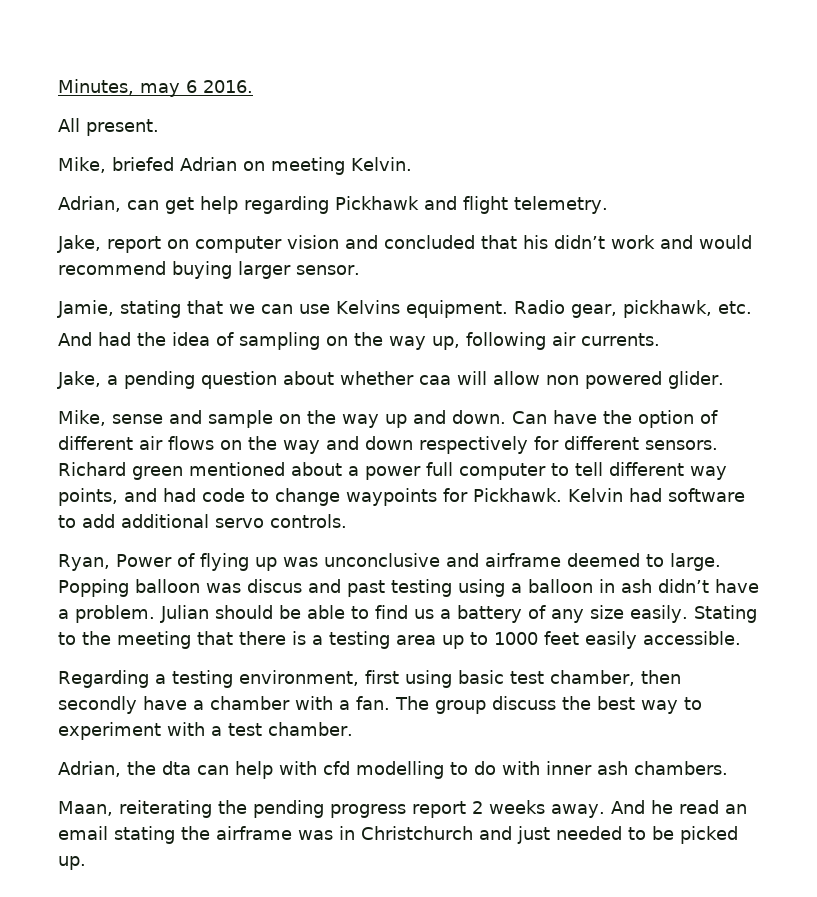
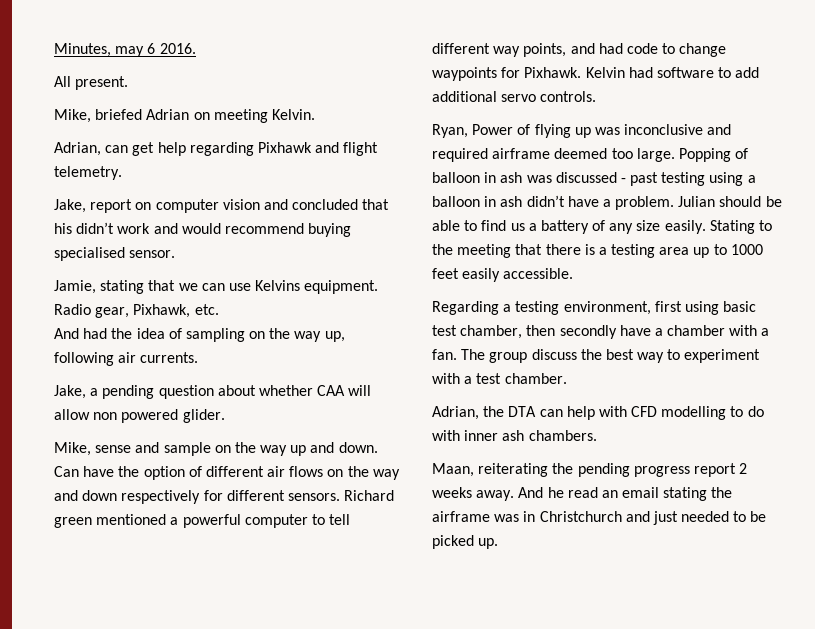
- Adrian, can get help regarding Pickhawk and flight telemetry.
+ Adrian, can get help regarding Pixhawk and flight telemetry.
- Jake, report on computer vision and concluded that his didn’t work and would recommend buying larger sensor.
+ Jake, report on computer vision and concluded that his didn’t work and would recommend buying specialised sensor.
- Radio gear, pickhawk, etc.
+ Radio gear, Pixhawk, etc.
- Jake, a pending question about whether caa will allow non powered glider.
+ Jake, a pending question about whether CAA will allow non powered glider.
- Richard green mentioned about a power full computer to tell different way points, and had code to change waypoints for Pickhawk.
+ Richard green mentioned a powerful computer to tell different way points, and had code to change waypoints for Pixhawk.
- Ryan, Power of flying up was unconclusive and airframe deemed to large.
+ Ryan, Power of flying up was inconclusive and required airframe deemed too large.
- Popping balloon was discus and past testing using a balloon in ash didn’t have a problem.
+ Popping of balloon in ash was discussed - past testing using a balloon in ash didn’t have a problem.
- Adrian, the dta can help with cfd modelling to do with inner ash chambers.
+ Adrian, the DTA can help with CFD modelling to do with inner ash chambers.

